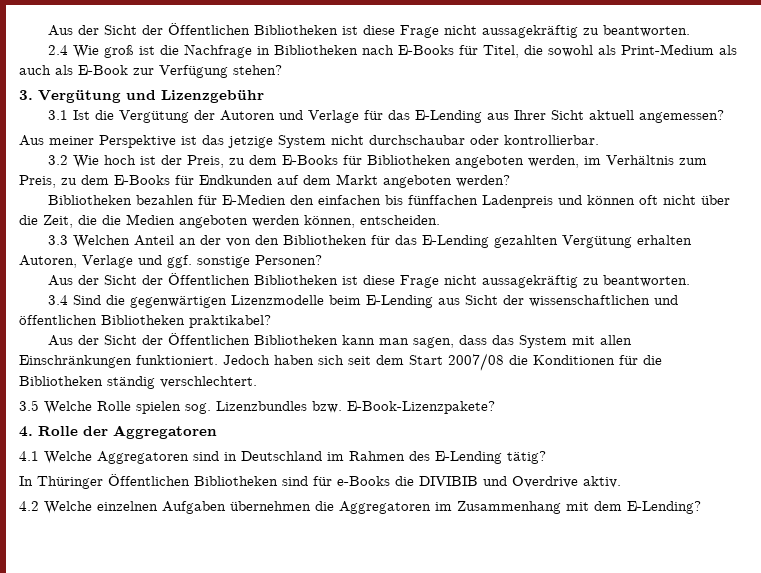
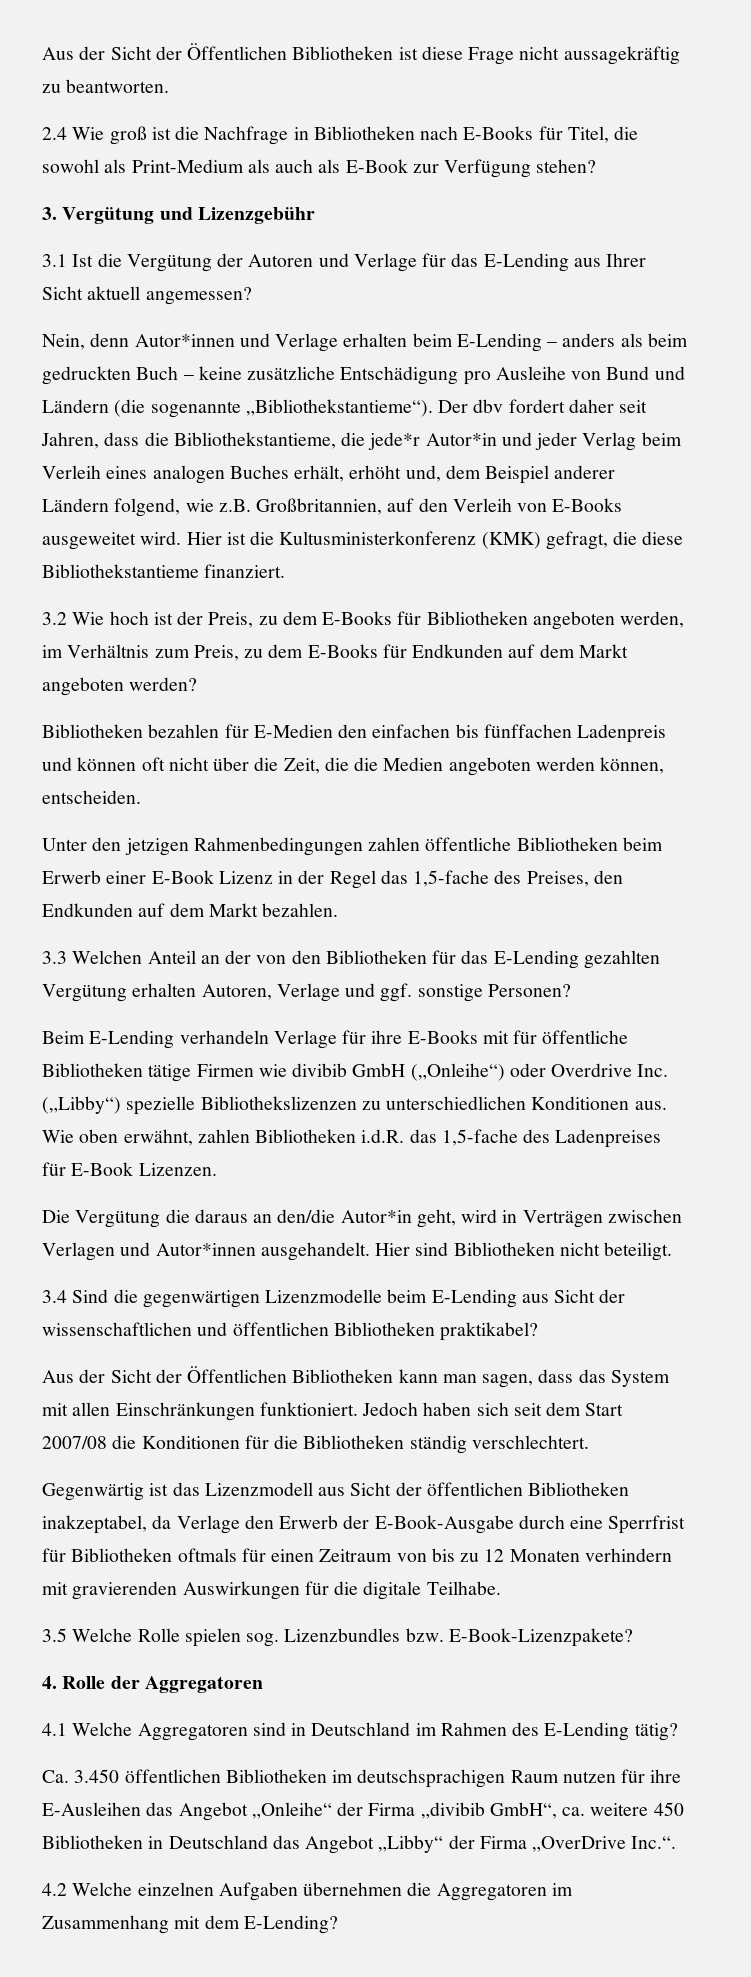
- Aus meiner Perspektive ist das jetzige System nicht durchschaubar oder kontrollierbar.
+ Nein, denn Autor*innen und Verlage erhalten beim E-Lending – anders als beim gedruckten Buch – keine zusätzliche Entschädigung pro Ausleihe von Bund und Ländern (die sogenannte „Bibliothekstantieme“). Der dbv fordert daher seit Jahren, dass die Bibliothekstantieme, die jede*r Autor*in und jeder Verlag beim Verleih eines analogen Buches erhält, erhöht und, dem Beispiel anderer Ländern folgend, wie z.B. Großbritannien, auf den Verleih von E-Books ausgeweitet wird. Hier ist die Kultusministerkonferenz (KMK) gefragt, die diese Bibliothekstantieme finanziert.
+ Unter den jetzigen Rahmenbedingungen zahlen öffentliche Bibliotheken beim Erwerb einer E-Book Lizenz in der Regel das 1,5-fache des Preises, den Endkunden auf dem Markt bezahlen.
  3.3 Welchen Anteil an der von den Bibliotheken für das E-Lending gezahlten Vergütung erhalten Autoren, Verlage und ggf. sonstige Personen?
- Aus der Sicht der Öffentlichen Bibliotheken ist diese Frage nicht aussagekräftig zu beantworten.
+ Beim E-Lending verhandeln Verlage für ihre E-Books mit für öffentliche Bibliotheken tätige Firmen wie divibib GmbH („Onleihe“) oder Overdrive Inc. („Libby“) spezielle Bibliothekslizenzen zu unterschiedlichen Konditionen aus. Wie oben erwähnt, zahlen Bibliotheken i.d.R. das 1,5-fache des Ladenpreises für E-Book Lizenzen.
+ Die Vergütung die daraus an den/die Autor*in geht, wird in Verträgen zwischen Verlagen und Autor*innen ausgehandelt. Hier sind Bibliotheken nicht beteiligt.
+ Gegenwärtig ist das Lizenzmodell aus Sicht der öffentlichen Bibliotheken inakzeptabel, da Verlage den Erwerb der E-Book-Ausgabe durch eine Sperrfrist für Bibliotheken oftmals für einen Zeitraum von bis zu 12 Monaten verhindern mit gravierenden Auswirkungen für die digitale Teilhabe.
- In Thüringer Öffentlichen Bibliotheken sind für e-Books die DIVIBIB und Overdrive aktiv.
+ Ca. 3.450 öffentlichen Bibliotheken im deutschsprachigen Raum nutzen für ihre E-Ausleihen das Angebot „Onleihe“ der Firma „divibib GmbH“, ca. weitere 450 Bibliotheken in Deutschland das Angebot „Libby“ der Firma „OverDrive Inc.“.

